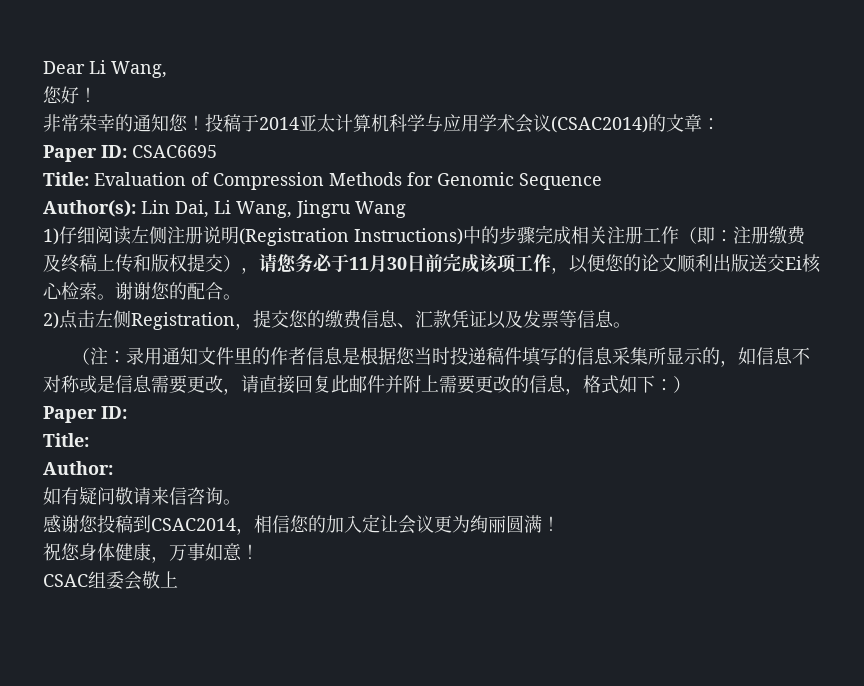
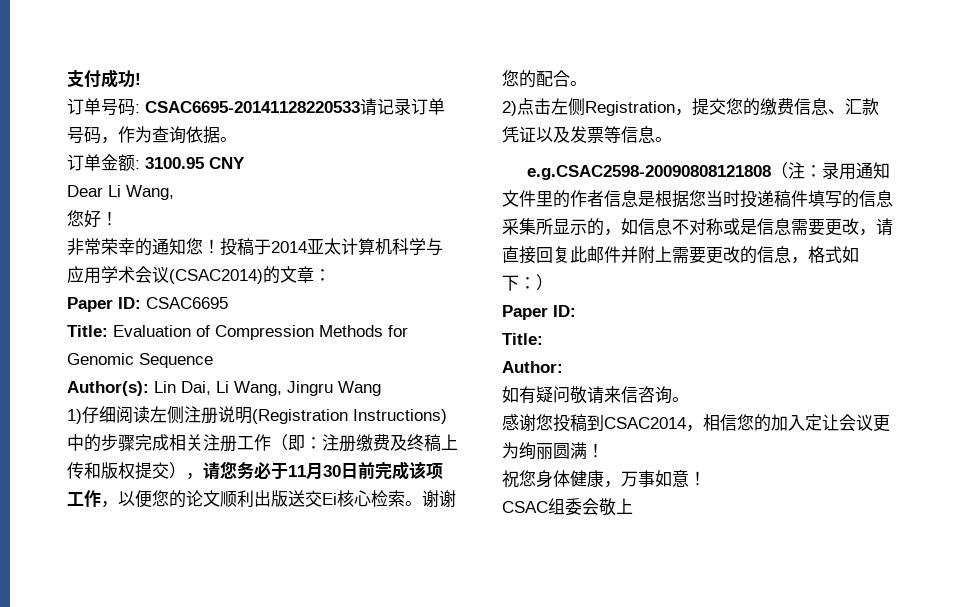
+ 支付成功!
+ 订单号码: CSAC6695-20141128220533请记录订单号码，作为查询依据。
+ 订单金额: 3100.95 CNY
- （注：录用通知文件里的作者信息是根据您当时投递稿件填写的信息采集所显示的，如信息不对称或是信息需要更改，请直接回复此邮件并附上需要更改的信息，格式如下：）
+ e.g.CSAC2598-20090808121808（注：录用通知文件里的作者信息是根据您当时投递稿件填写的信息采集所显示的，如信息不对称或是信息需要更改，请直接回复此邮件并附上需要更改的信息，格式如下：）

